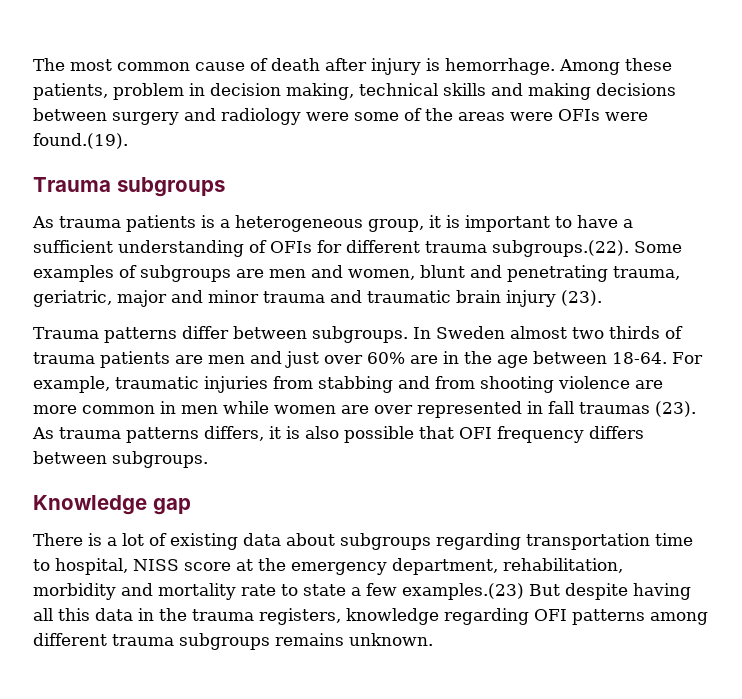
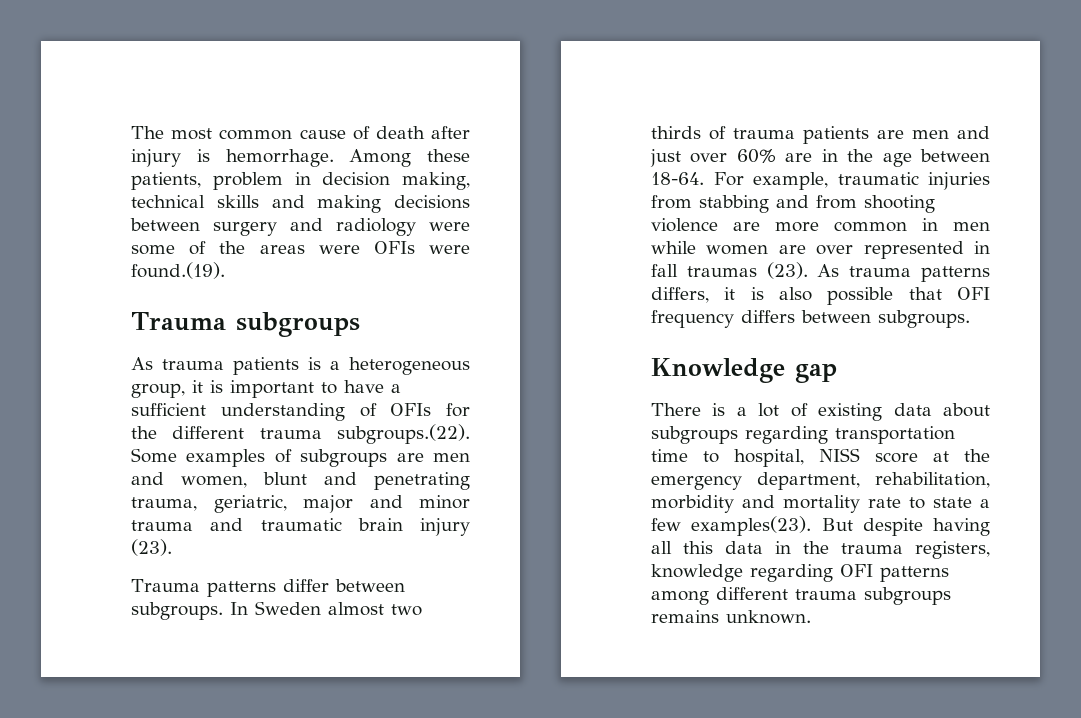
- As trauma patients is a heterogeneous group, it is important to have a sufficient understanding of OFIs for different trauma subgroups.(22). Some examples of subgroups are men and women, blunt and penetrating trauma, geriatric, major and minor trauma and traumatic brain injury (23).
+ As trauma patients is a heterogeneous group, it is important to have a sufficient understanding of OFIs for the different trauma subgroups.(22). Some examples of subgroups are men and women, blunt and penetrating trauma, geriatric, major and minor trauma and traumatic brain injury (23).
- There is a lot of existing data about subgroups regarding transportation time to hospital, NISS score at the emergency department, rehabilitation, morbidity and mortality rate to state a few examples.(23) But despite having all this data in the trauma registers, knowledge regarding OFI patterns among different trauma subgroups remains unknown.
+ There is a lot of existing data about subgroups regarding transportation time to hospital, NISS score at the emergency department, rehabilitation, morbidity and mortality rate to state a few examples(23). But despite having all this data in the trauma registers, knowledge regarding OFI patterns among different trauma subgroups remains unknown.

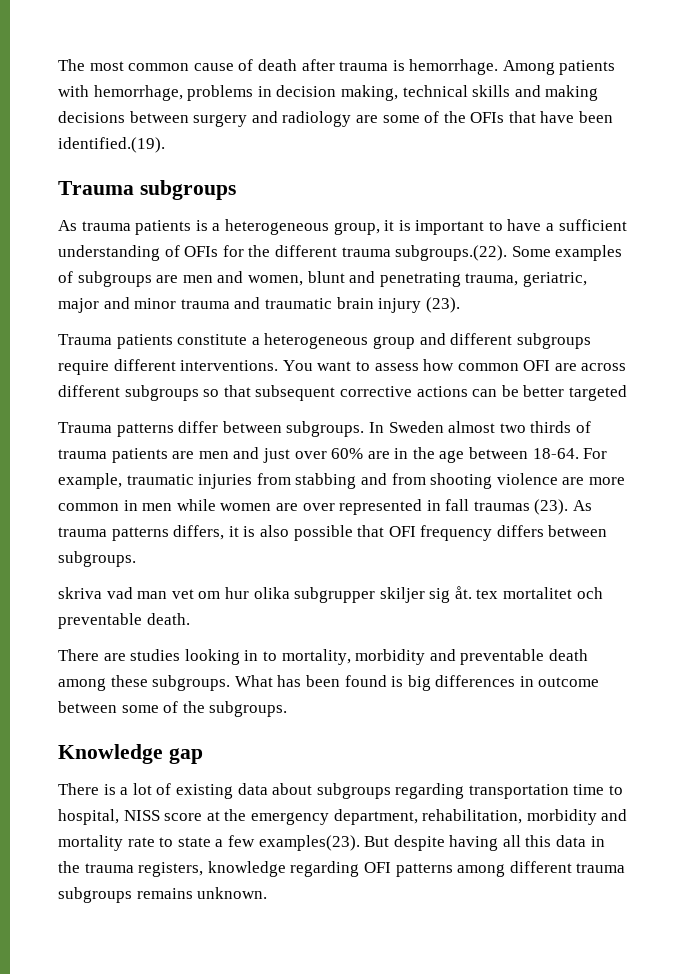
- The most common cause of death after injury is hemorrhage.
+ The most common cause of death after trauma is hemorrhage.
- Among these patients, problem in decision making, technical skills and making decisions between surgery and radiology were some of the areas were OFIs were found.(19).
+ Among patients with hemorrhage, problems in decision making, technical skills and making decisions between surgery and radiology are some of the OFIs that have been identified.(19).
+ Trauma patients constitute a heterogeneous group and different subgroups require different interventions. You want to assess how common OFI are across different subgroups so that subsequent corrective actions can be better targeted
+ skriva vad man vet om hur olika subgrupper skiljer sig åt. tex mortalitet och preventable death.
+ There are studies looking in to mortality, morbidity and preventable death among these subgroups. What has been found is big differences in outcome between some of the subgroups.

